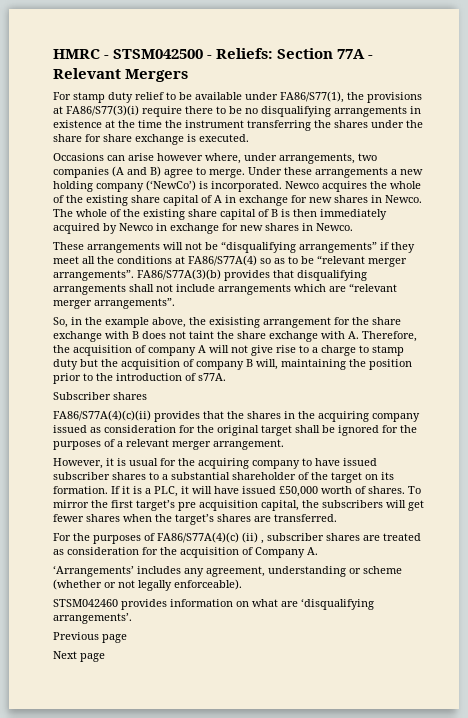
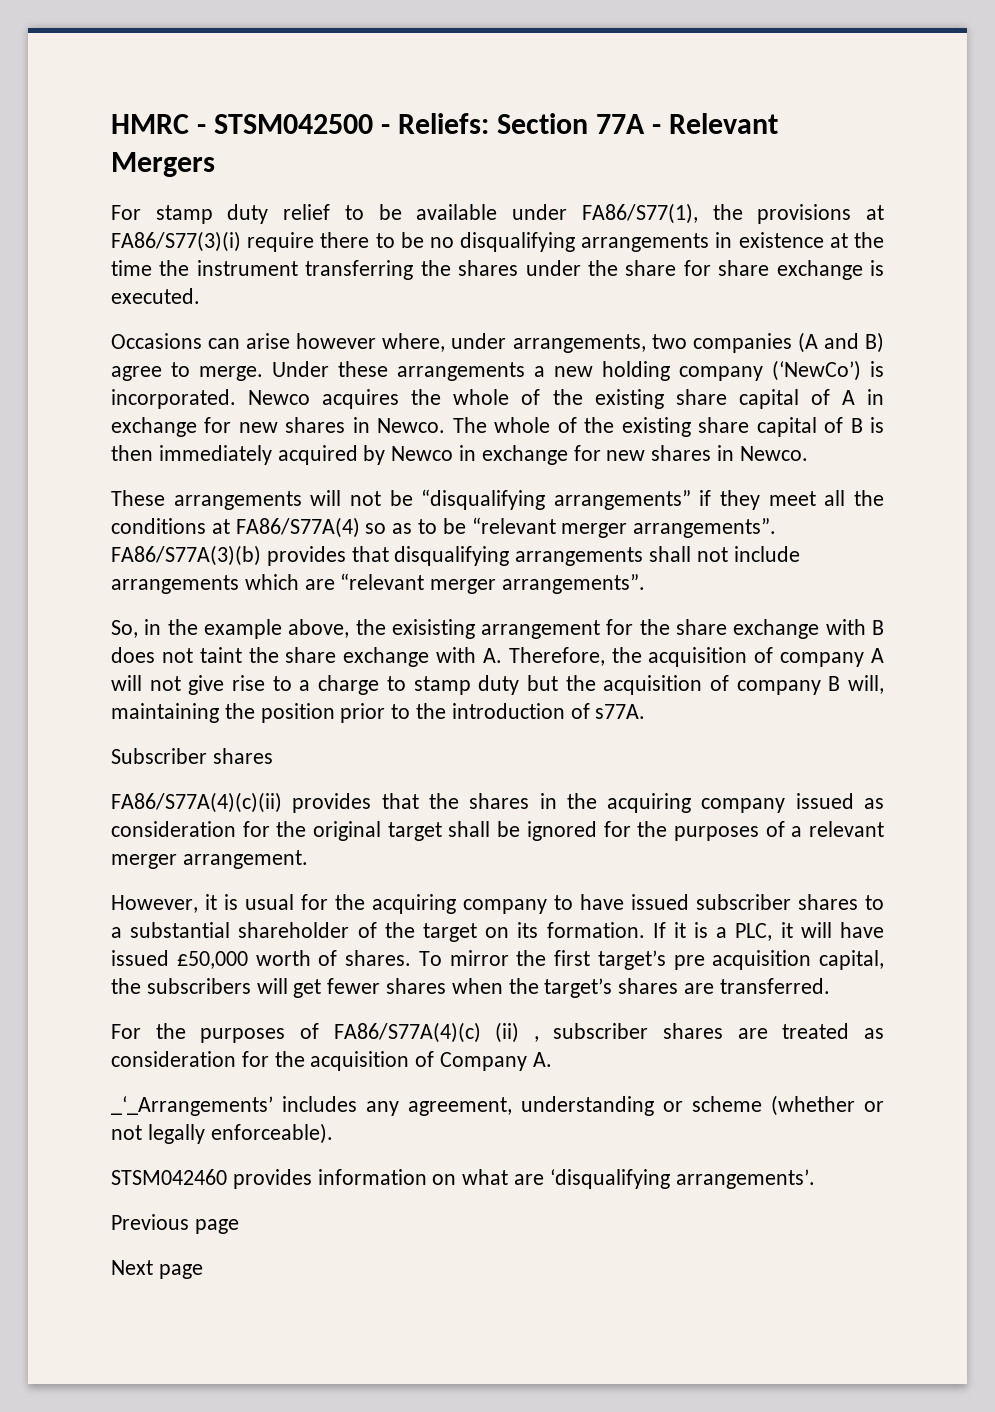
- ‘Arrangements’ includes any agreement, understanding or scheme (whether or not legally enforceable).
+ _‘_Arrangements’ includes any agreement, understanding or scheme (whether or not legally enforceable).

